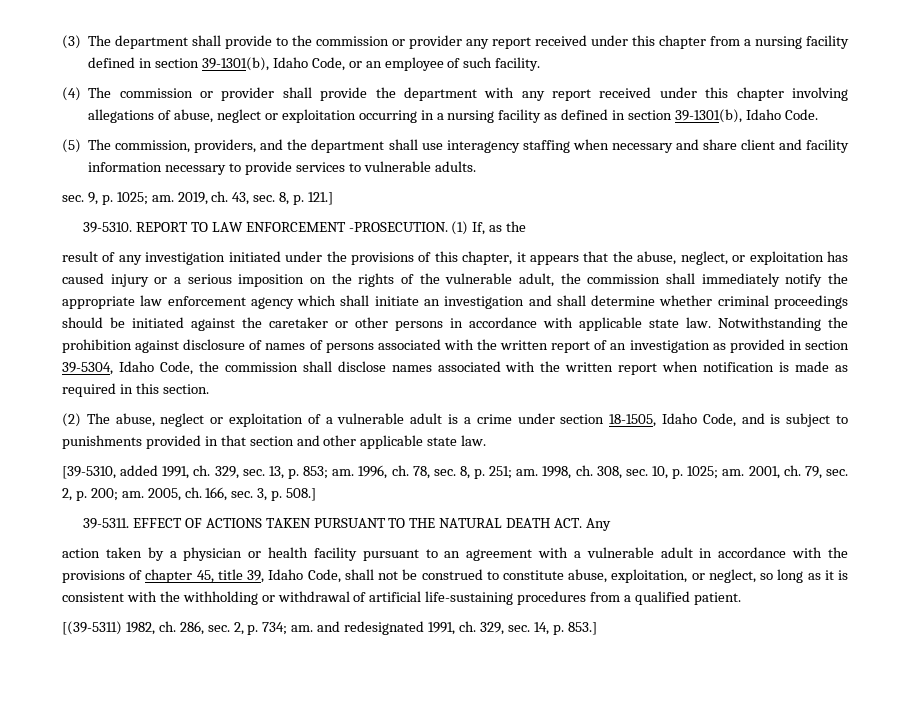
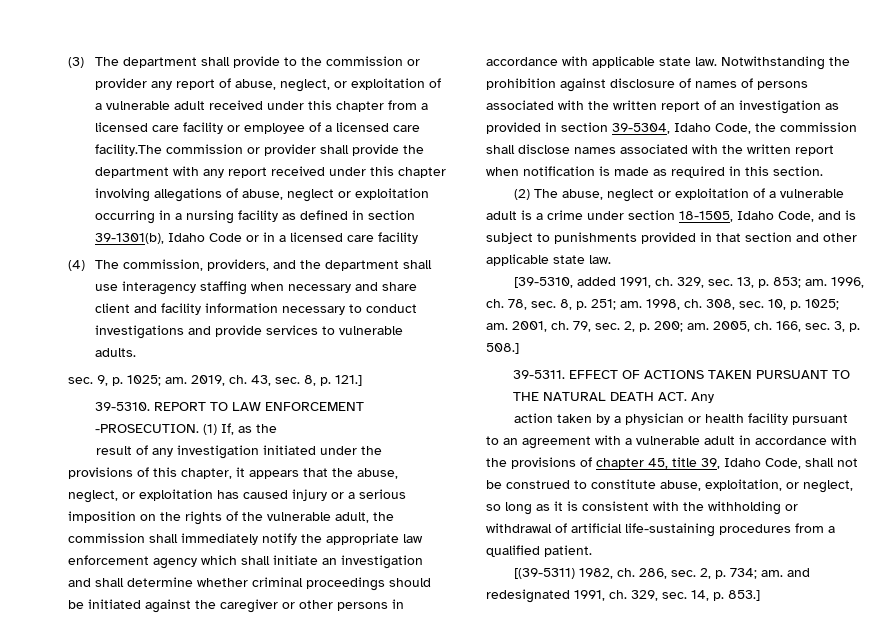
- (3) The department shall provide to the commission or provider any report received under this chapter from a nursing facility defined in section 39-1301(b), Idaho Code, or an employee of such facility.
- (4) The commission or provider shall provide the department with any report received under this chapter involving allegations of abuse, neglect or exploitation occurring in a nursing facility as defined in section 39-1301(b), Idaho Code.
- (5) The commission, providers, and the department shall use interagency staffing when necessary and share client and facility information necessary to provide services to vulnerable adults.
+ (3) The department shall provide to the commission or provider any report of abuse, neglect, or exploitation of a vulnerable adult received under this chapter from a licensed care facility or employee of a licensed care facility.The commission or provider shall provide the department with any report received under this chapter involving allegations of abuse, neglect or exploitation occurring in a nursing facility as defined in section 39-1301(b), Idaho Code or in a licensed care facility
+ (4) The commission, providers, and the department shall use interagency staffing when necessary and share client and facility information necessary to conduct investigations and provide services to vulnerable adults.
- result of any investigation initiated under the provisions of this chapter, it appears that the abuse, neglect, or exploitation has caused injury or a serious imposition on the rights of the vulnerable adult, the commission shall immediately notify the appropriate law enforcement agency which shall initiate an investigation and shall determine whether criminal proceedings should be initiated against the caretaker or other persons in accordance with applicable state law.
+ result of any investigation initiated under the provisions of this chapter, it appears that the abuse, neglect, or exploitation has caused injury or a serious imposition on the rights of the vulnerable adult, the commission shall immediately notify the appropriate law enforcement agency which shall initiate an investigation and shall determine whether criminal proceedings should be initiated against the caregiver or other persons in accordance with applicable state law.

